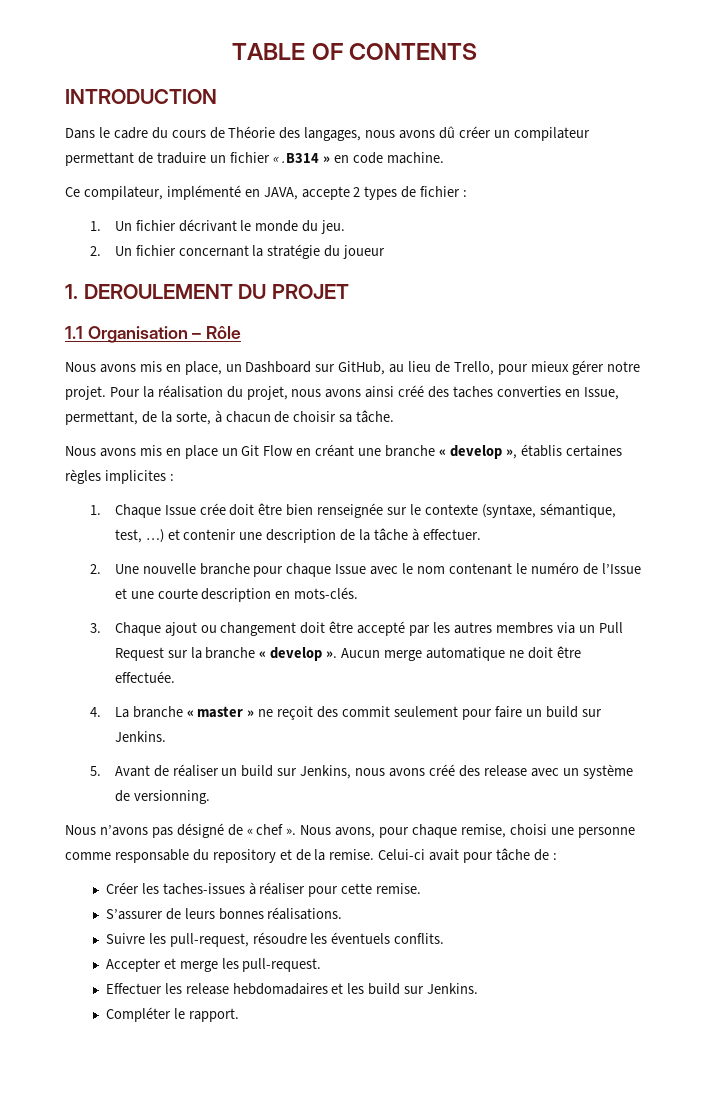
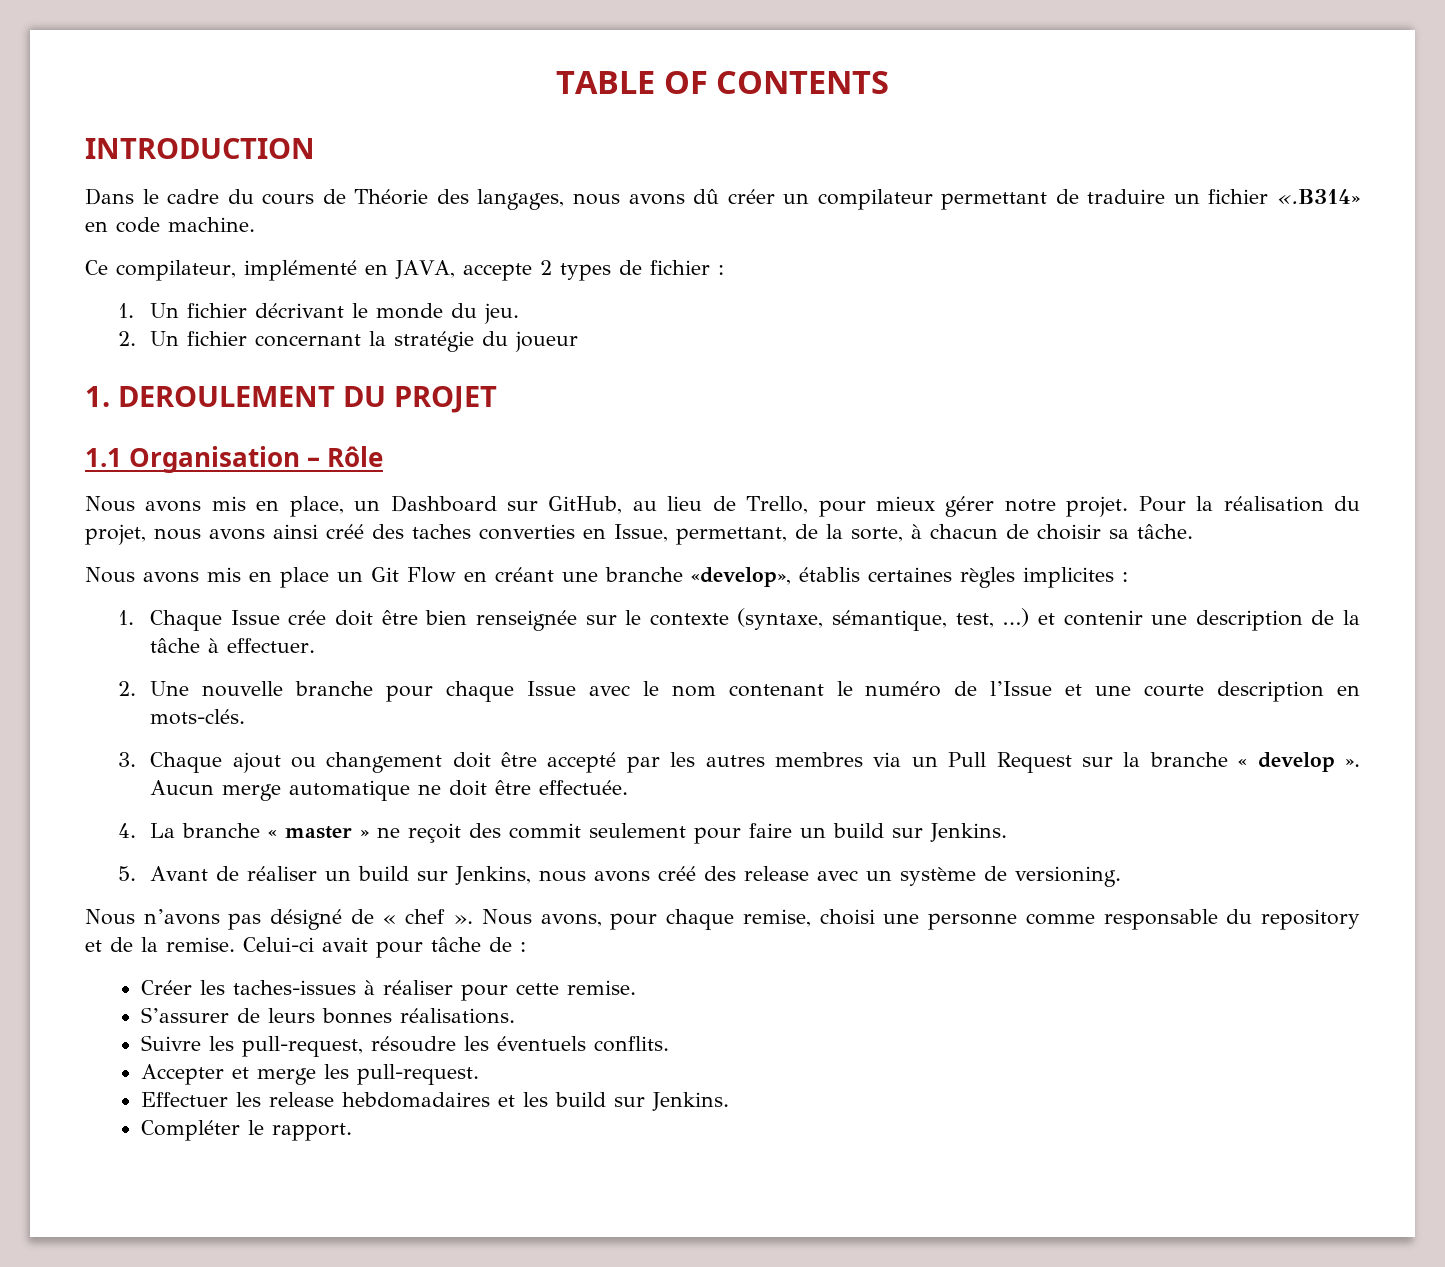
- Dans le cadre du cours de Théorie des langages, nous avons dû créer un compilateur permettant de traduire un fichier « .B314 » en code machine.
+ Dans le cadre du cours de Théorie des langages, nous avons dû créer un compilateur permettant de traduire un fichier «.B314» en code machine.
- Nous avons mis en place un Git Flow en créant une branche « develop », établis certaines règles implicites :
+ Nous avons mis en place un Git Flow en créant une branche «develop», établis certaines règles implicites :
- 5. Avant de réaliser un build sur Jenkins, nous avons créé des release avec un système de versionning.
+ 5. Avant de réaliser un build sur Jenkins, nous avons créé des release avec un système de versioning.

